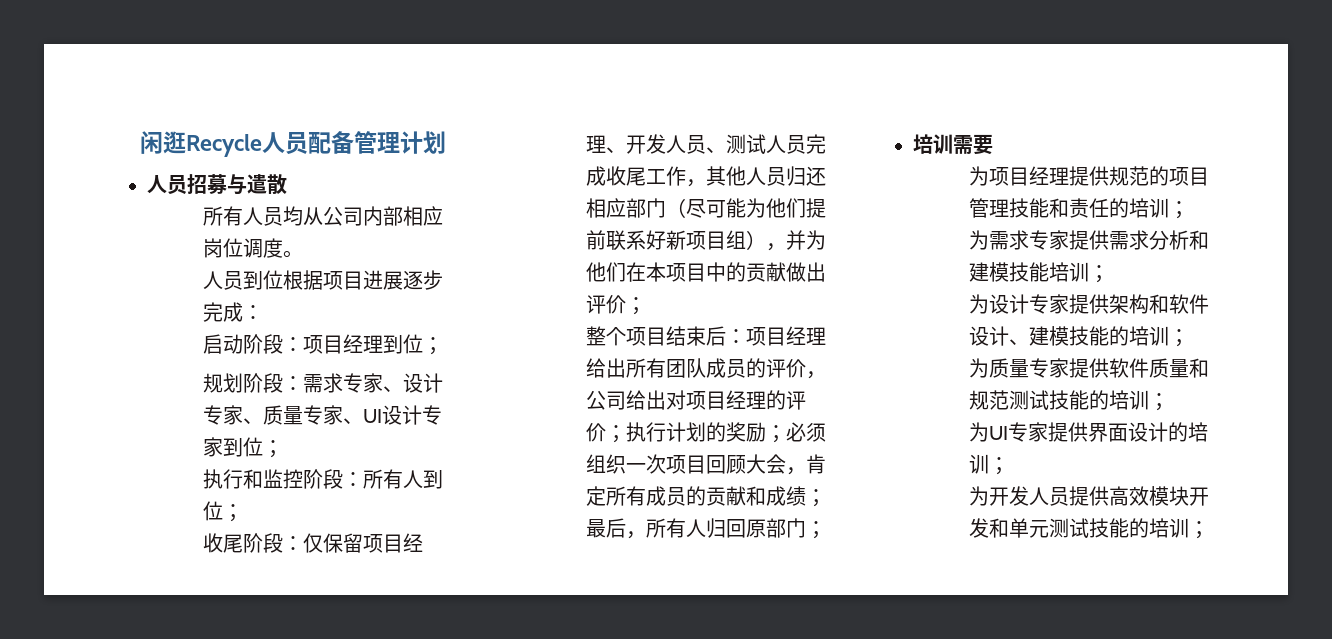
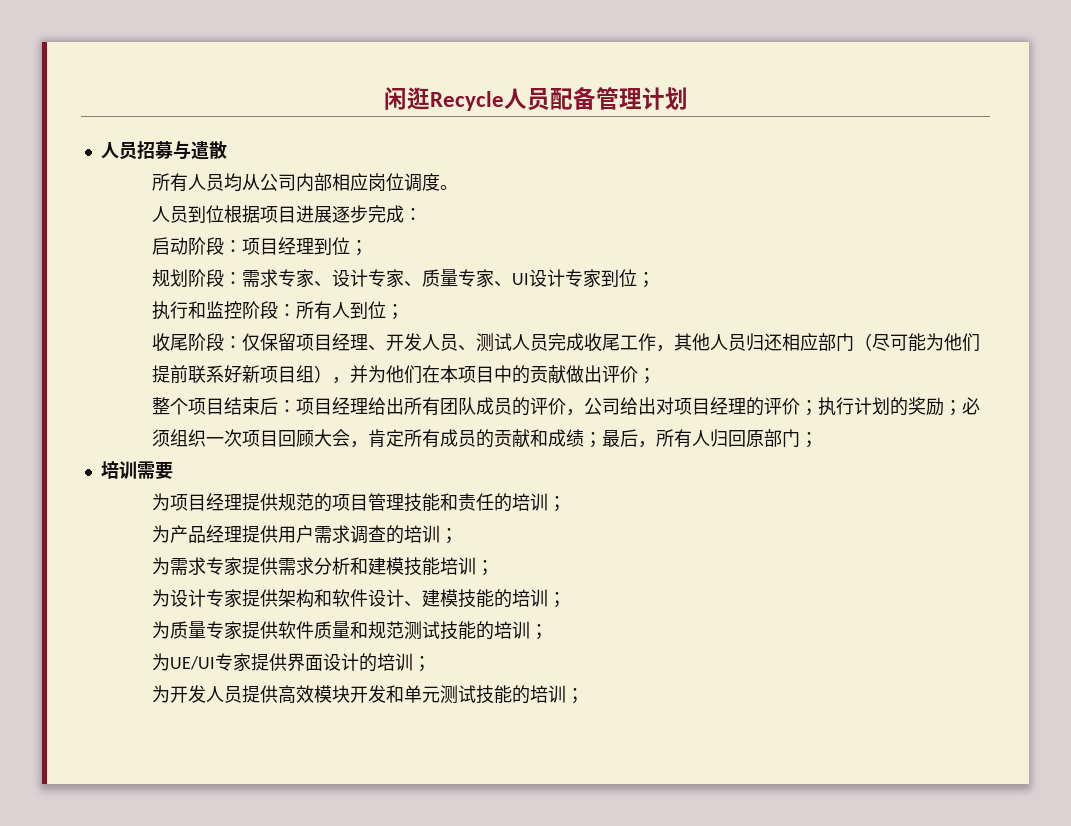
+ 为产品经理提供用户需求调查的培训；
- 为UI专家提供界面设计的培训；
+ 为UE/UI专家提供界面设计的培训；

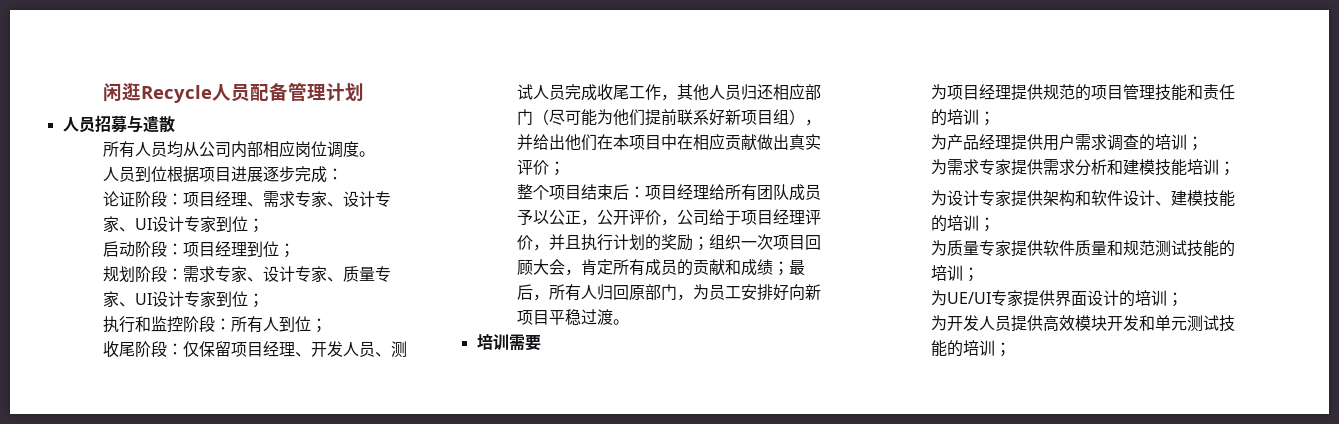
+ 论证阶段：项目经理、需求专家、设计专家、UI设计专家到位；
- 收尾阶段：仅保留项目经理、开发人员、测试人员完成收尾工作，其他人员归还相应部门（尽可能为他们提前联系好新项目组），并为他们在本项目中的贡献做出评价；
+ 收尾阶段：仅保留项目经理、开发人员、测试人员完成收尾工作，其他人员归还相应部门（尽可能为他们提前联系好新项目组），并给出他们在本项目中在相应贡献做出真实评价；
- 整个项目结束后：项目经理给出所有团队成员的评价，公司给出对项目经理的评价；执行计划的奖励；必须组织一次项目回顾大会，肯定所有成员的贡献和成绩；最后，所有人归回原部门；
+ 整个项目结束后：项目经理给所有团队成员予以公正，公开评价，公司给于项目经理评价，并且执行计划的奖励；组织一次项目回顾大会，肯定所有成员的贡献和成绩；最后，所有人归回原部门，为员工安排好向新项目平稳过渡。

